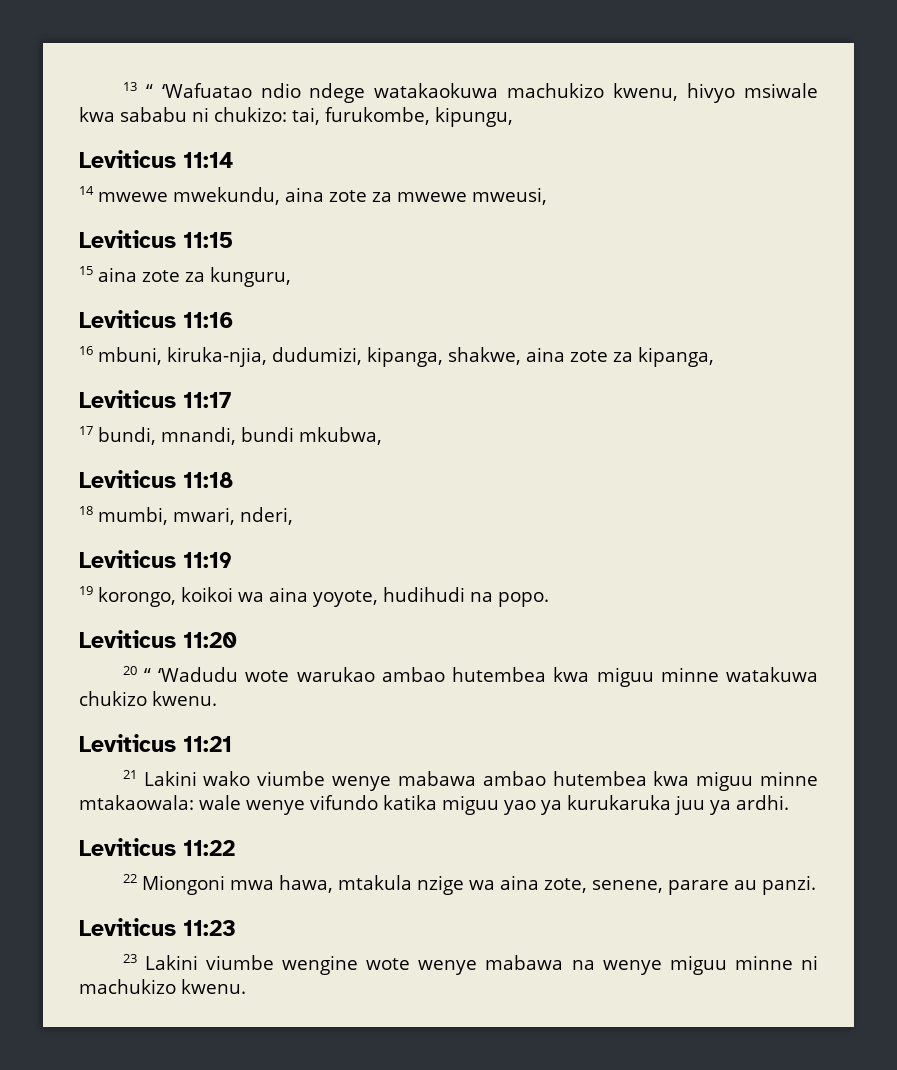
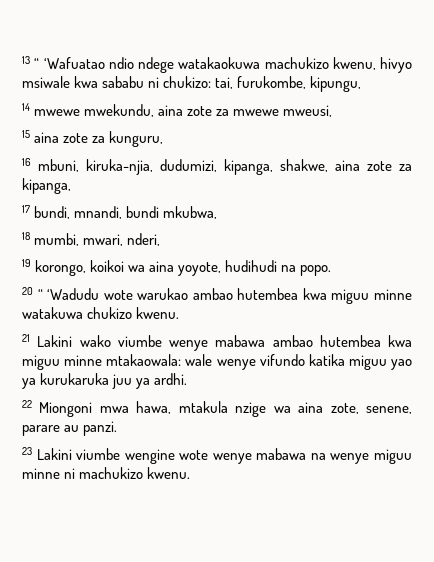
- Leviticus 11:14
- Leviticus 11:15
- Leviticus 11:16
- Leviticus 11:17
- Leviticus 11:18
- Leviticus 11:19
- Leviticus 11:20
- Leviticus 11:21
- Leviticus 11:22
- Leviticus 11:23

